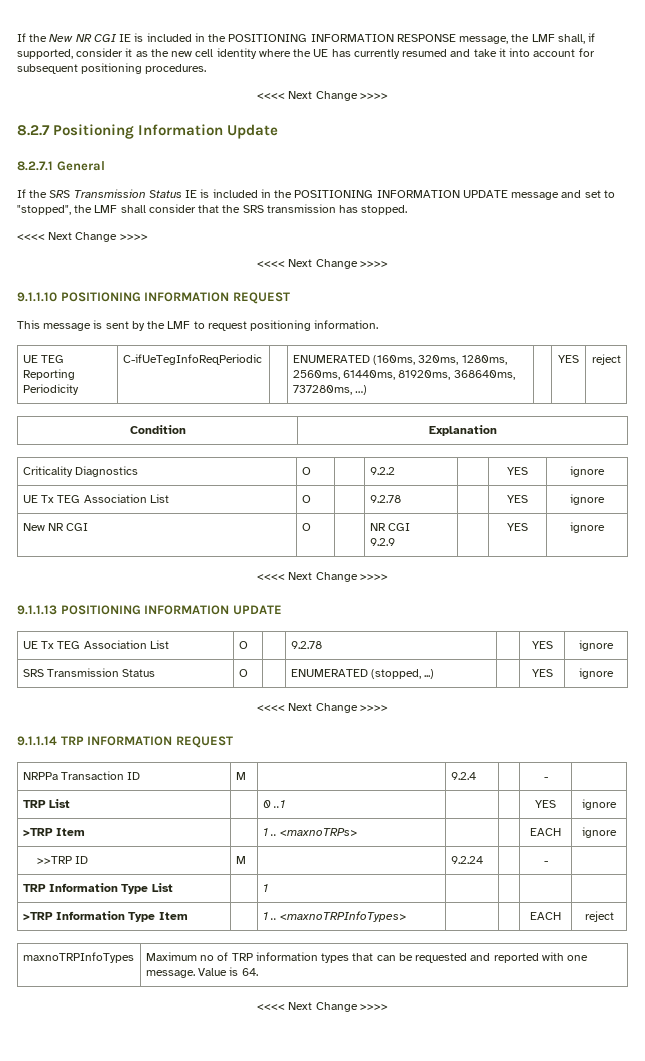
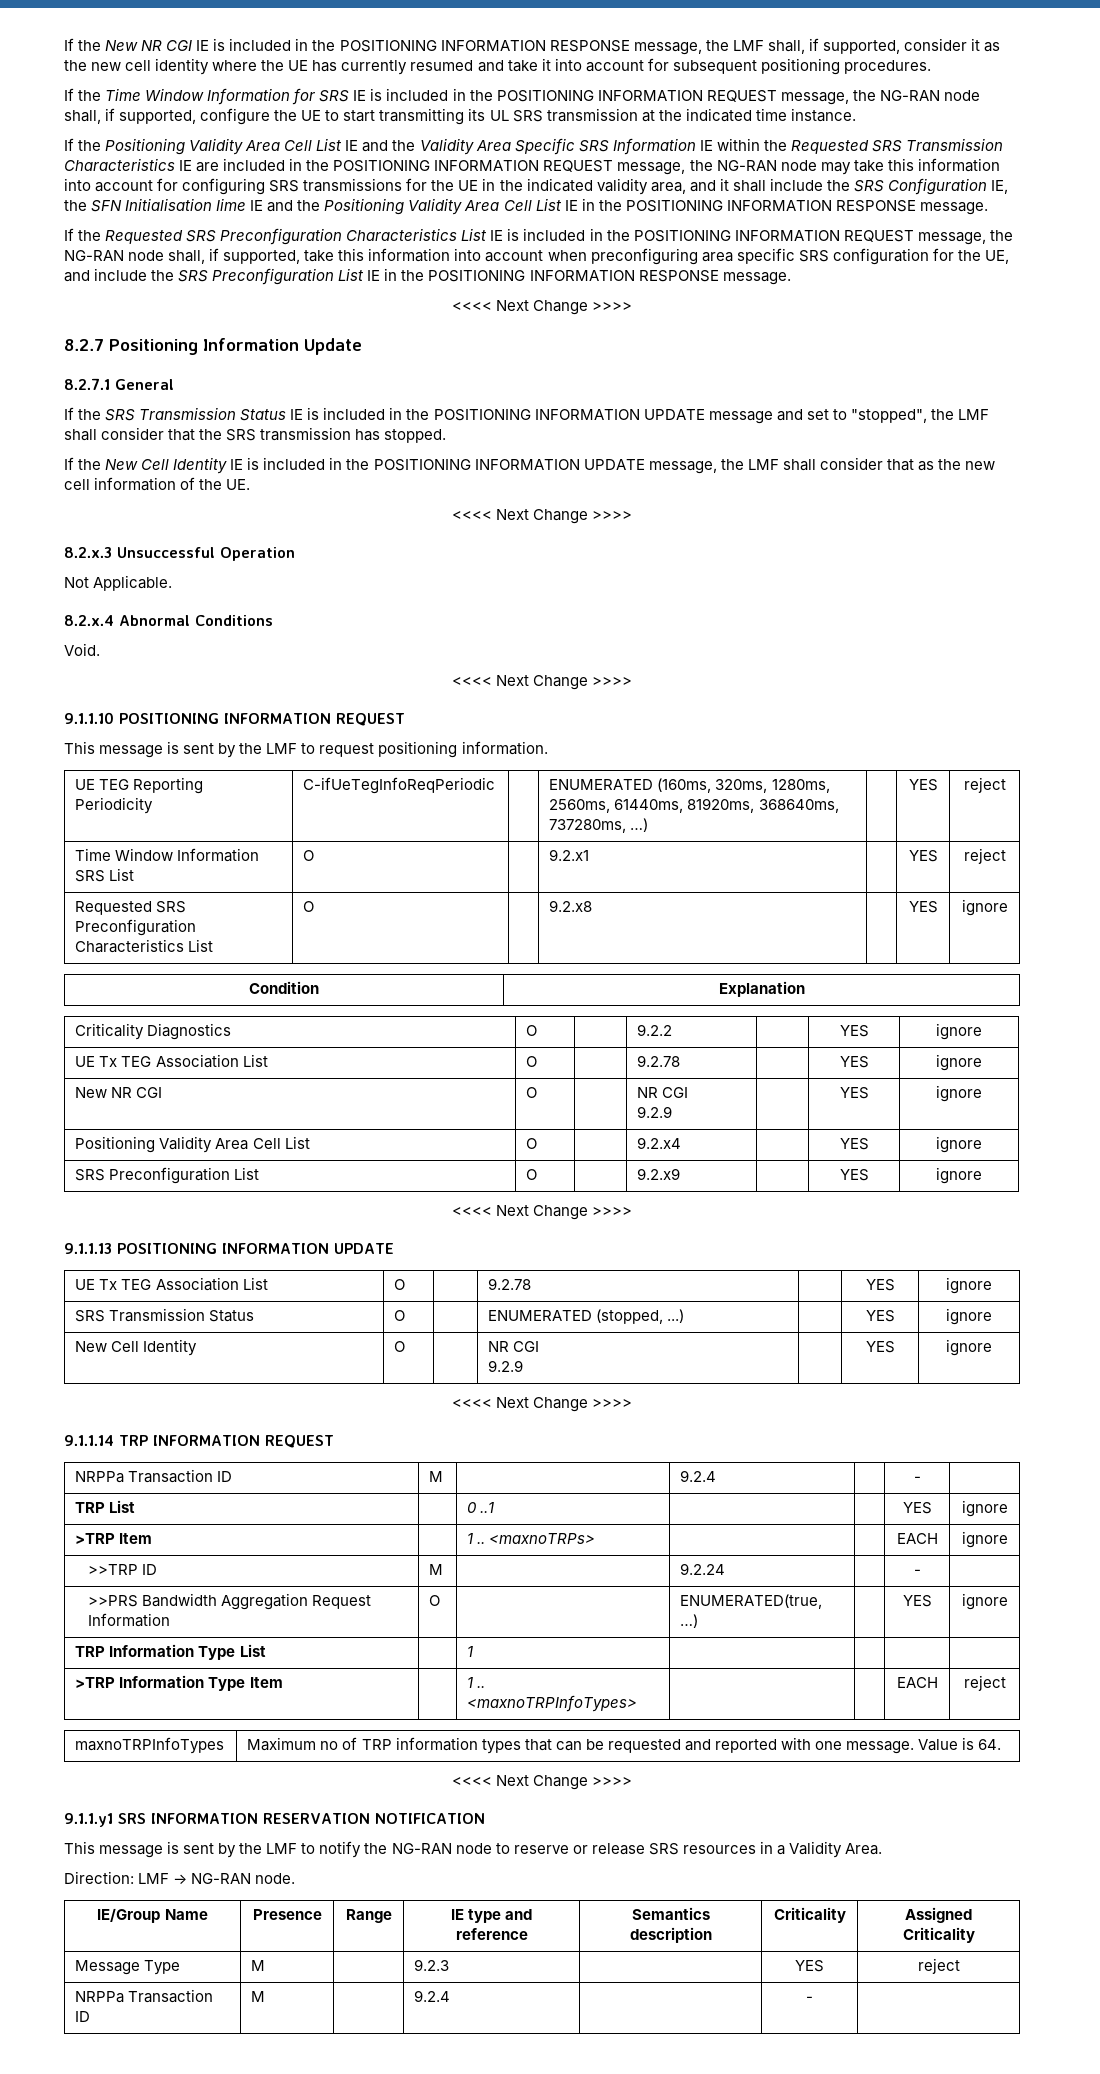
+ If the Time Window Information for SRS IE is included in the POSITIONING INFORMATION REQUEST message, the NG-RAN node shall, if supported, configure the UE to start transmitting its UL SRS transmission at the indicated time instance.
+ If the Positioning Validity Area Cell List IE and the Validity Area Specific SRS Information IE within the Requested SRS Transmission Characteristics IE are included in the POSITIONING INFORMATION REQUEST message, the NG-RAN node may take this information into account for configuring SRS transmissions for the UE in the indicated validity area, and it shall include the SRS Configuration IE, the SFN Initialisation Iime IE and the Positioning Validity Area Cell List IE in the POSITIONING INFORMATION RESPONSE message.
+ If the Requested SRS Preconfiguration Characteristics List IE is included in the POSITIONING INFORMATION REQUEST message, the NG-RAN node shall, if supported, take this information into account when preconfiguring area specific SRS configuration for the UE, and include the SRS Preconfiguration List IE in the POSITIONING INFORMATION RESPONSE message.
  If the SRS Transmission Status IE is included in the POSITIONING INFORMATION UPDATE message and set to "stopped", the LMF shall consider that the SRS transmission has stopped.
+ If the New Cell Identity IE is included in the POSITIONING INFORMATION UPDATE message, the LMF shall consider that as the new cell information of the UE.
  <<<< Next Change >>>>
+ 8.2.x.3 Unsuccessful Operation
+ Not Applicable.
+ 8.2.x.4 Abnormal Conditions
+ Void.
+ Time Window Information SRS List | O | | 9.2.x1 | | YES | reject
+ Requested SRS Preconfiguration Characteristics List | O | | 9.2.x8 | | YES | ignore
+ Positioning Validity Area Cell List | O | | 9.2.x4 | | YES | ignore
+ SRS Preconfiguration List | O | | 9.2.x9 | | YES | ignore
+ New Cell Identity | O | | NR CGI
+ 9.2.9 | | YES | ignore
+ >>PRS Bandwidth Aggregation Request Information | O | | ENUMERATED(true, …) | | YES | ignore
+ 9.1.1.y1 SRS INFORMATION RESERVATION NOTIFICATION
+ This message is sent by the LMF to notify the NG-RAN node to reserve or release SRS resources in a Validity Area.
+ Direction: LMF → NG-RAN node.
+ IE/Group Name | Presence | Range | IE type and reference | Semantics description | Criticality | Assigned Criticality
+ Message Type | M | | 9.2.3 | | YES | reject
+ NRPPa Transaction ID | M | | 9.2.4 | | - |

